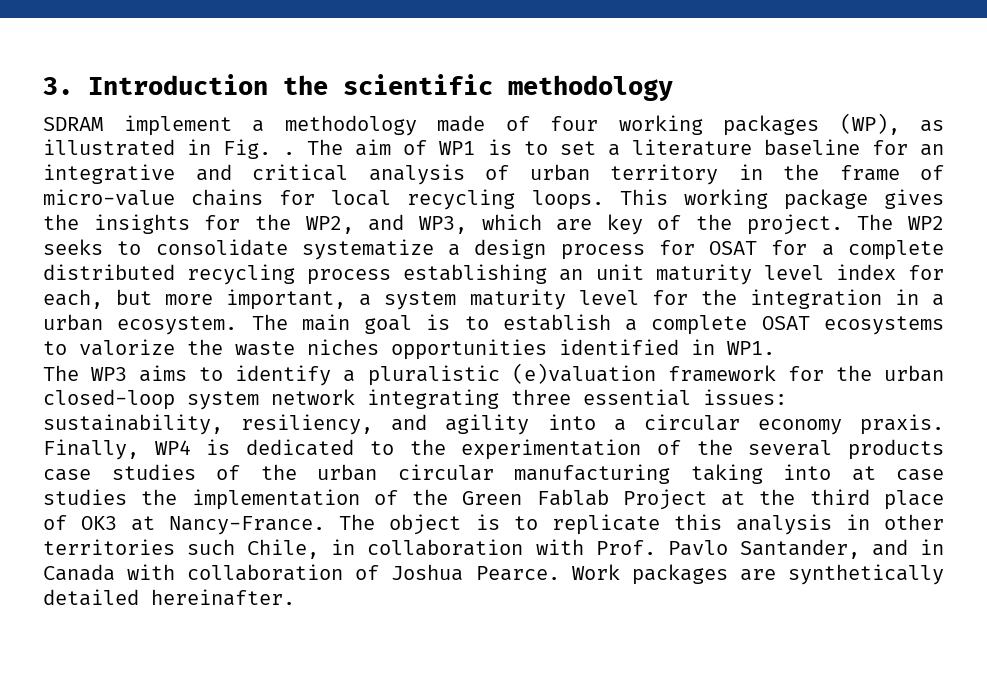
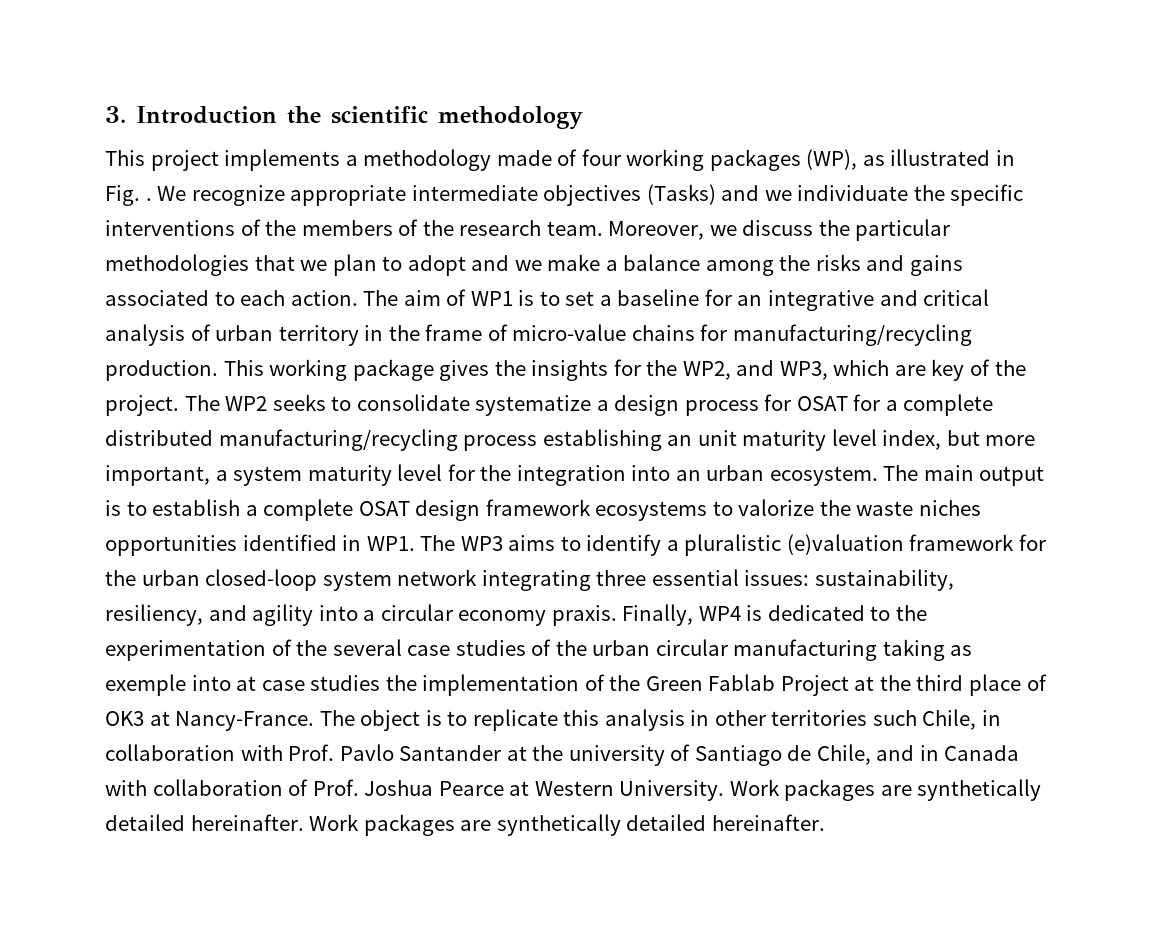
- SDRAM implement a methodology made of four working packages (WP), as illustrated in Fig. .
+ This project implements a methodology made of four working packages (WP), as illustrated in Fig. .
+ We recognize appropriate intermediate objectives (Tasks) and we individuate the specific interventions of the members of the research team. Moreover, we discuss the particular methodologies that we plan to adopt and we make a balance among the risks and gains associated to each action.
- The aim of WP1 is to set a literature baseline for an integrative and critical analysis of urban territory in the frame of micro-value chains for local recycling loops.
+ The aim of WP1 is to set a baseline for an integrative and critical analysis of urban territory in the frame of micro-value chains for manufacturing/recycling production.
- The WP2 seeks to consolidate systematize a design process for OSAT for a complete distributed recycling process establishing an unit maturity level index for each, but more important, a system maturity level for the integration in a urban ecosystem.
+ The WP2 seeks to consolidate systematize a design process for OSAT for a complete distributed manufacturing/recycling process establishing an unit maturity level index, but more important, a system maturity level for the integration into an urban ecosystem.
- The main goal is to establish a complete OSAT ecosystems to valorize the waste niches opportunities identified in WP1.
- The WP3 aims to identify a pluralistic (e)valuation framework for the urban closed-loop system network integrating three essential issues: sustainability, resiliency, and agility into a circular economy praxis.
+ The main output is to establish a complete OSAT design framework ecosystems to valorize the waste niches opportunities identified in WP1. The WP3 aims to identify a pluralistic (e)valuation framework for the urban closed-loop system network integrating three essential issues: sustainability, resiliency, and agility into a circular economy praxis.
- Finally, WP4 is dedicated to the experimentation of the several products case studies of the urban circular manufacturing taking into at case studies the implementation of the Green Fablab Project at the third place of OK3 at Nancy-France.
+ Finally, WP4 is dedicated to the experimentation of the several case studies of the urban circular manufacturing taking as exemple into at case studies the implementation of the Green Fablab Project at the third place of OK3 at Nancy-France.
- The object is to replicate this analysis in other territories such Chile, in collaboration with Prof. Pavlo Santander, and in Canada with collaboration of Joshua Pearce. Work packages are synthetically detailed hereinafter.
+ The object is to replicate this analysis in other territories such Chile, in collaboration with Prof. Pavlo Santander at the university of Santiago de Chile, and in Canada with collaboration of Prof. Joshua Pearce at Western University. Work packages are synthetically detailed hereinafter. Work packages are synthetically detailed hereinafter.

